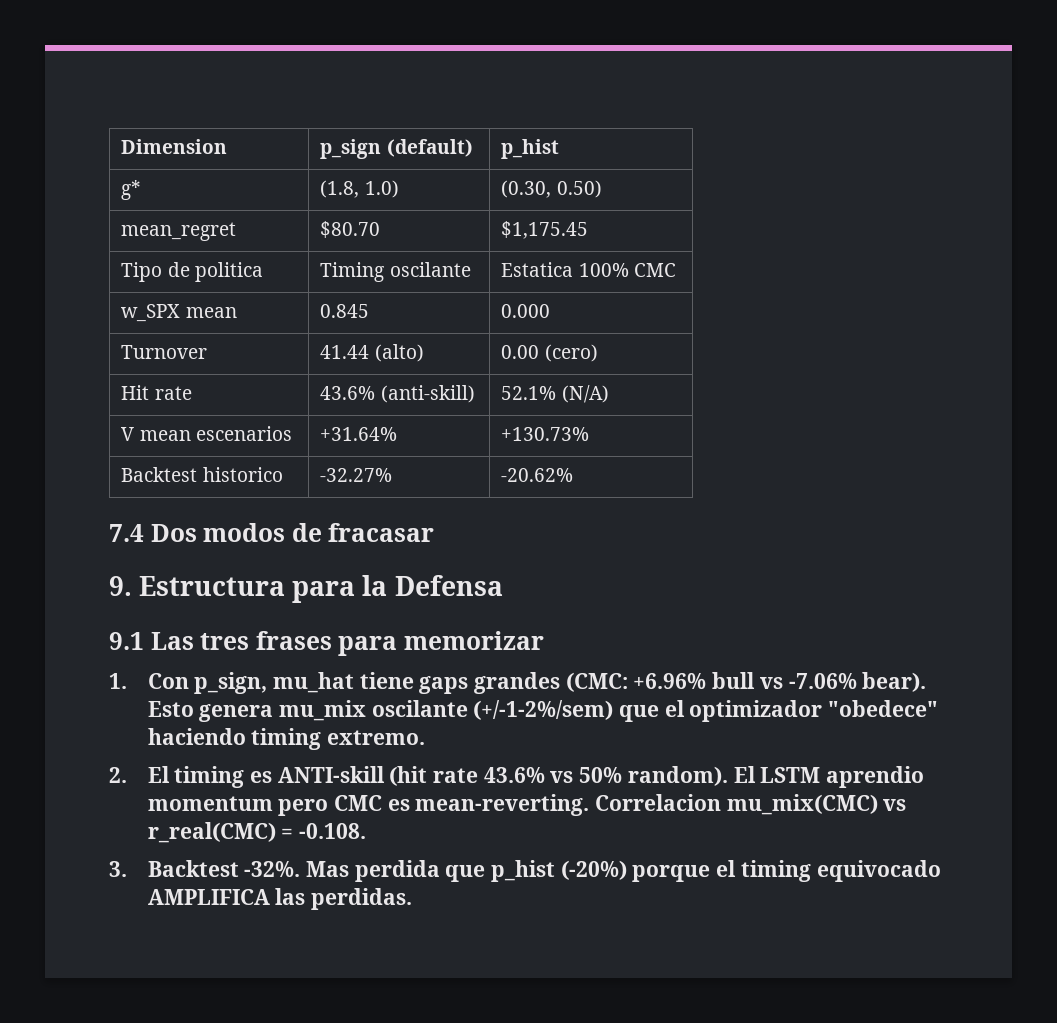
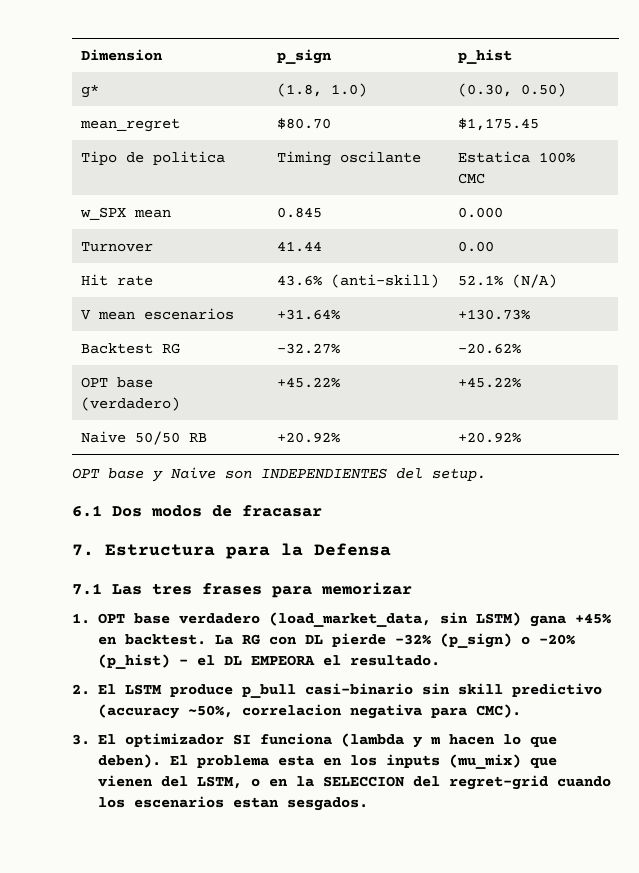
- Dimension | p_sign (default) | p_hist
+ Dimension | p_sign | p_hist
- Turnover | 41.44 (alto) | 0.00 (cero)
+ Turnover | 41.44 | 0.00
- Backtest historico | -32.27% | -20.62%
+ Backtest RG | -32.27% | -20.62%
- 7.4 Dos modos de fracasar
+ OPT base (verdadero) | +45.22% | +45.22%
+ Naive 50/50 RB | +20.92% | +20.92%
+ OPT base y Naive son INDEPENDIENTES del setup.
+ 6.1 Dos modos de fracasar
- 9. Estructura para la Defensa
+ 7. Estructura para la Defensa
- 9.1 Las tres frases para memorizar
+ 7.1 Las tres frases para memorizar
- 1. Con p_sign, mu_hat tiene gaps grandes (CMC: +6.96% bull vs -7.06% bear). Esto genera mu_mix oscilante (+/-1-2%/sem) que el optimizador "obedece" haciendo timing extremo.
- 2. El timing es ANTI-skill (hit rate 43.6% vs 50% random). El LSTM aprendio momentum pero CMC es mean-reverting. Correlacion mu_mix(CMC) vs r_real(CMC) = -0.108.
- 3. Backtest -32%. Mas perdida que p_hist (-20%) porque el timing equivocado AMPLIFICA las perdidas.
+ 1. OPT base verdadero (load_market_data, sin LSTM) gana +45% en backtest. La RG con DL pierde -32% (p_sign) o -20% (p_hist) - el DL EMPEORA el resultado.
+ 2. El LSTM produce p_bull casi-binario sin skill predictivo (accuracy ~50%, correlacion negativa para CMC).
+ 3. El optimizador SI funciona (lambda y m hacen lo que deben). El problema esta en los inputs (mu_mix) que vienen del LSTM, o en la SELECCION del regret-grid cuando los escenarios estan sesgados.

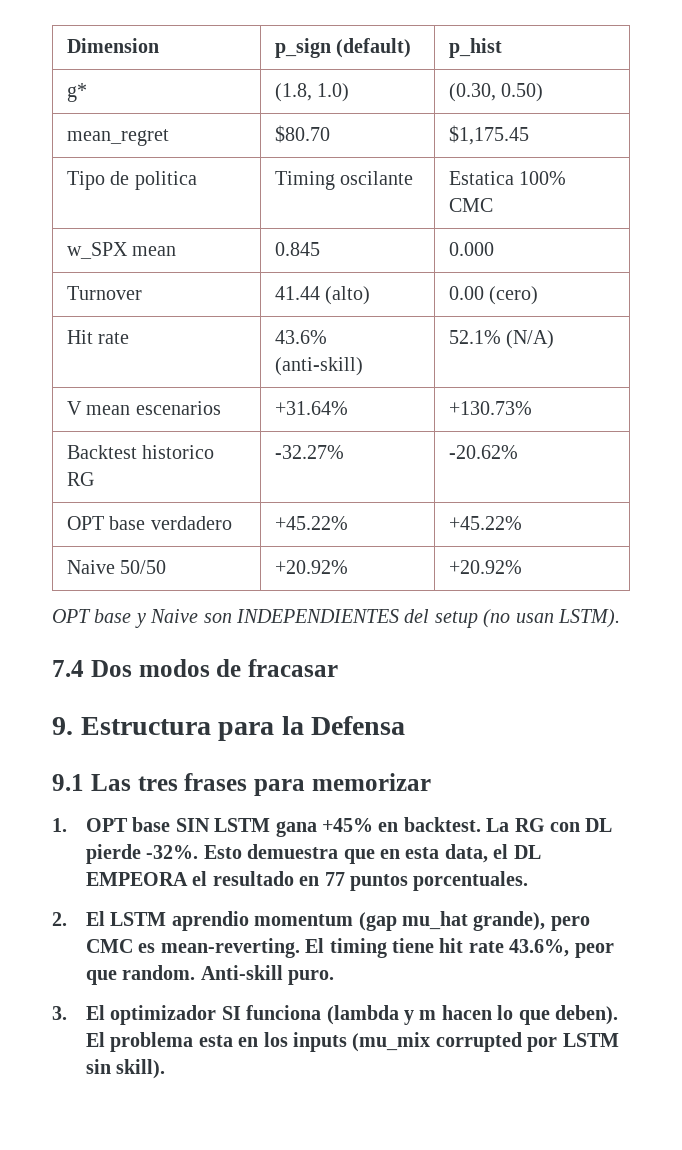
- Dimension | p_sign | p_hist
+ Dimension | p_sign (default) | p_hist
- Turnover | 41.44 | 0.00
+ Turnover | 41.44 (alto) | 0.00 (cero)
- Backtest RG | -32.27% | -20.62%
+ Backtest historico RG | -32.27% | -20.62%
- OPT base (verdadero) | +45.22% | +45.22%
+ OPT base verdadero | +45.22% | +45.22%
- Naive 50/50 RB | +20.92% | +20.92%
+ Naive 50/50 | +20.92% | +20.92%
- OPT base y Naive son INDEPENDIENTES del setup.
- 6.1 Dos modos de fracasar
+ OPT base y Naive son INDEPENDIENTES del setup (no usan LSTM).
+ 7.4 Dos modos de fracasar
- 7. Estructura para la Defensa
+ 9. Estructura para la Defensa
- 7.1 Las tres frases para memorizar
+ 9.1 Las tres frases para memorizar
- 1. OPT base verdadero (load_market_data, sin LSTM) gana +45% en backtest.
+ 1. OPT base SIN LSTM gana +45% en backtest.
- La RG con DL pierde -32% (p_sign) o -20% (p_hist) - el DL EMPEORA el resultado.
- 2. El LSTM produce p_bull casi-binario sin skill predictivo (accuracy ~50%, correlacion negativa para CMC).
+ La RG con DL pierde -32%. Esto demuestra que en esta data, el DL EMPEORA el resultado en 77 puntos porcentuales.
+ 2. El LSTM aprendio momentum (gap mu_hat grande), pero CMC es mean-reverting. El timing tiene hit rate 43.6%, peor que random. Anti-skill puro.
- El problema esta en los inputs (mu_mix) que vienen del LSTM, o en la SELECCION del regret-grid cuando los escenarios estan sesgados.
+ El problema esta en los inputs (mu_mix corrupted por LSTM sin skill).

